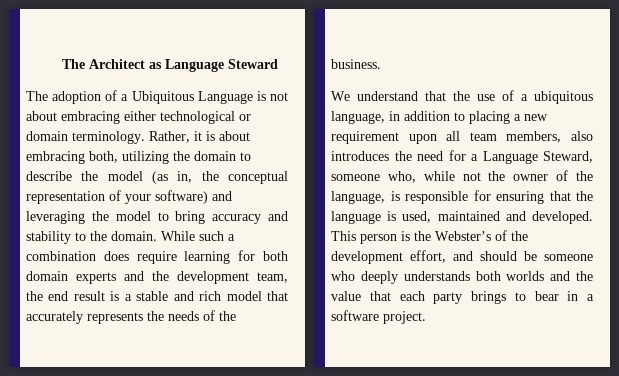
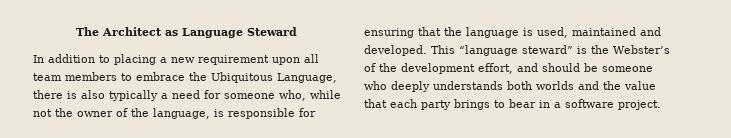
- The adoption of a Ubiquitous Language is not about embracing either technological or domain terminology. Rather, it is about embracing both, utilizing the domain to describe the model (as in, the conceptual representation of your software) and leveraging the model to bring accuracy and stability to the domain. While such a combination does require learning for both domain experts and the development team, the end result is a stable and rich model that accurately represents the needs of the business.
- We understand that the use of a ubiquitous language, in addition to placing a new requirement upon all team members, also introduces the need for a Language Steward, someone who, while not the owner of the language, is responsible for ensuring that the language is used, maintained and developed.
+ In addition to placing a new requirement upon all team members to embrace the Ubiquitous Language, there is also typically a need for someone who, while not the owner of the language, is responsible for ensuring that the language is used, maintained and developed.
- This person is the Webster’s of the development effort, and should be someone who deeply understands both worlds and the value that each party brings to bear in a software project.
+ This “language steward” is the Webster’s of the development effort, and should be someone who deeply understands both worlds and the value that each party brings to bear in a software project.

